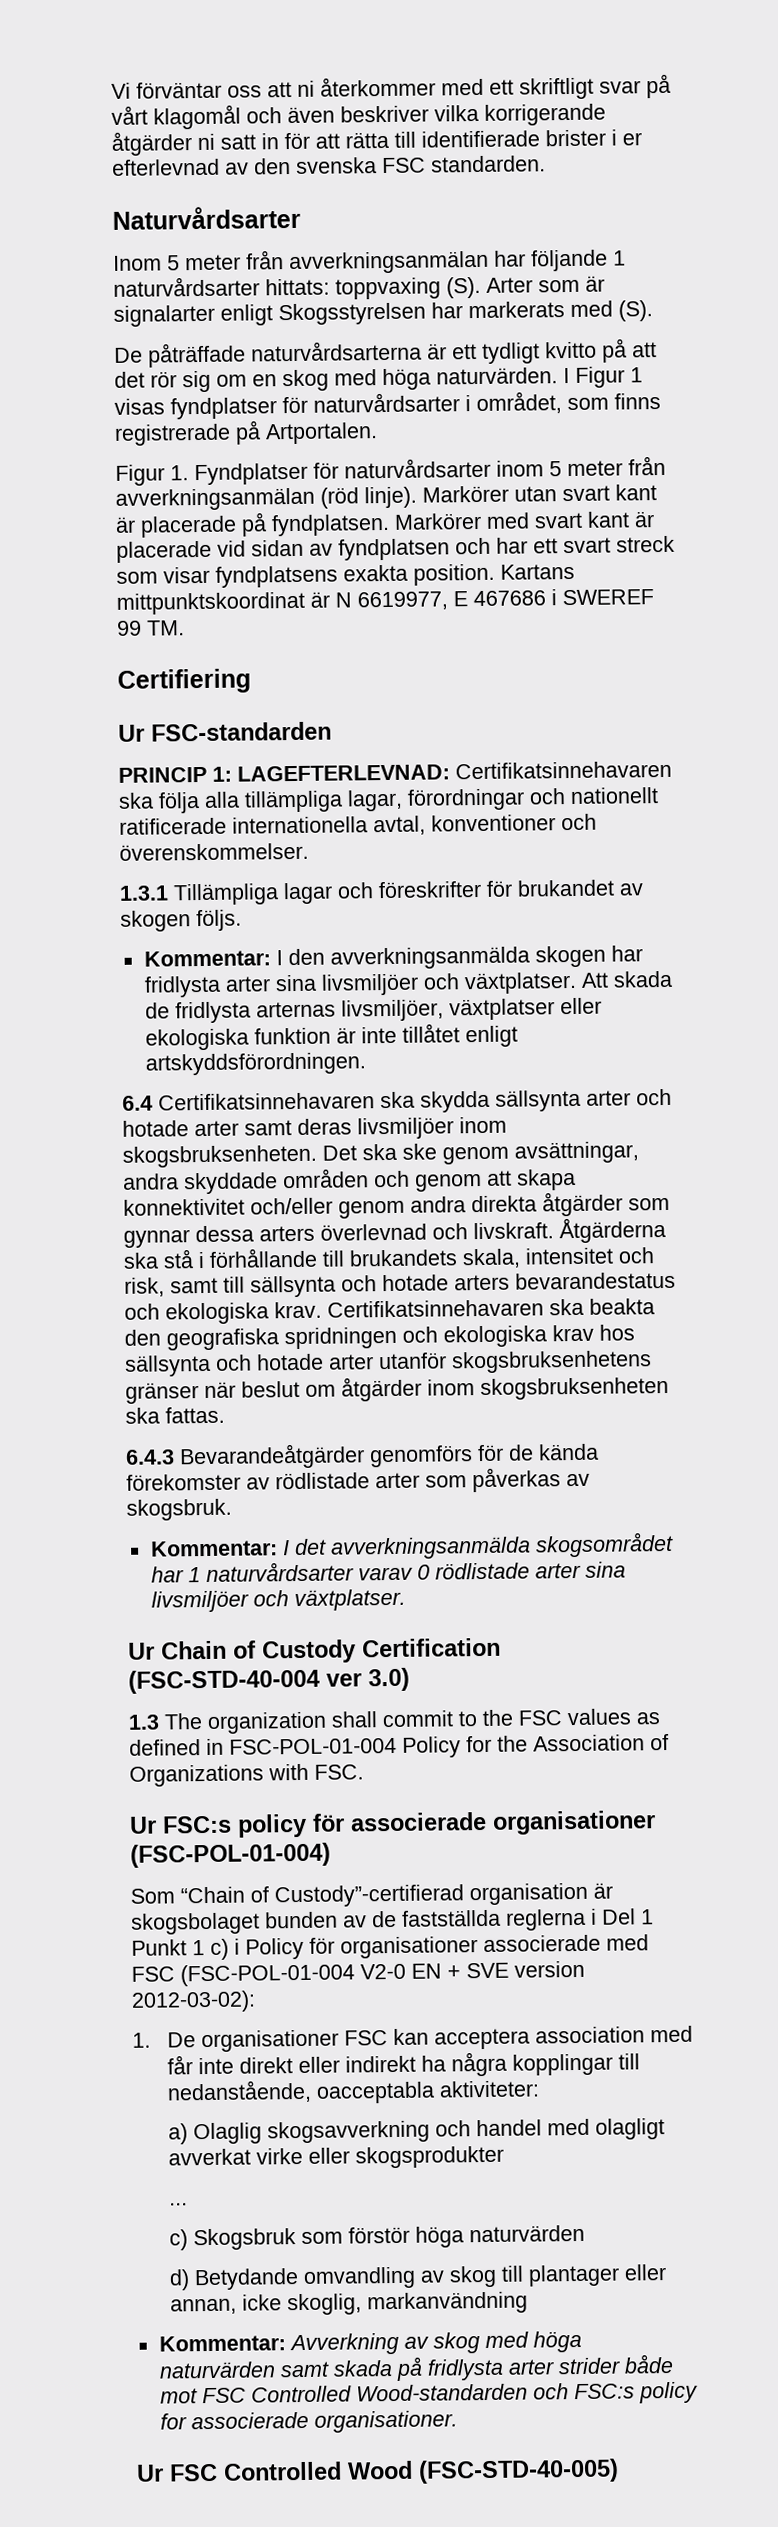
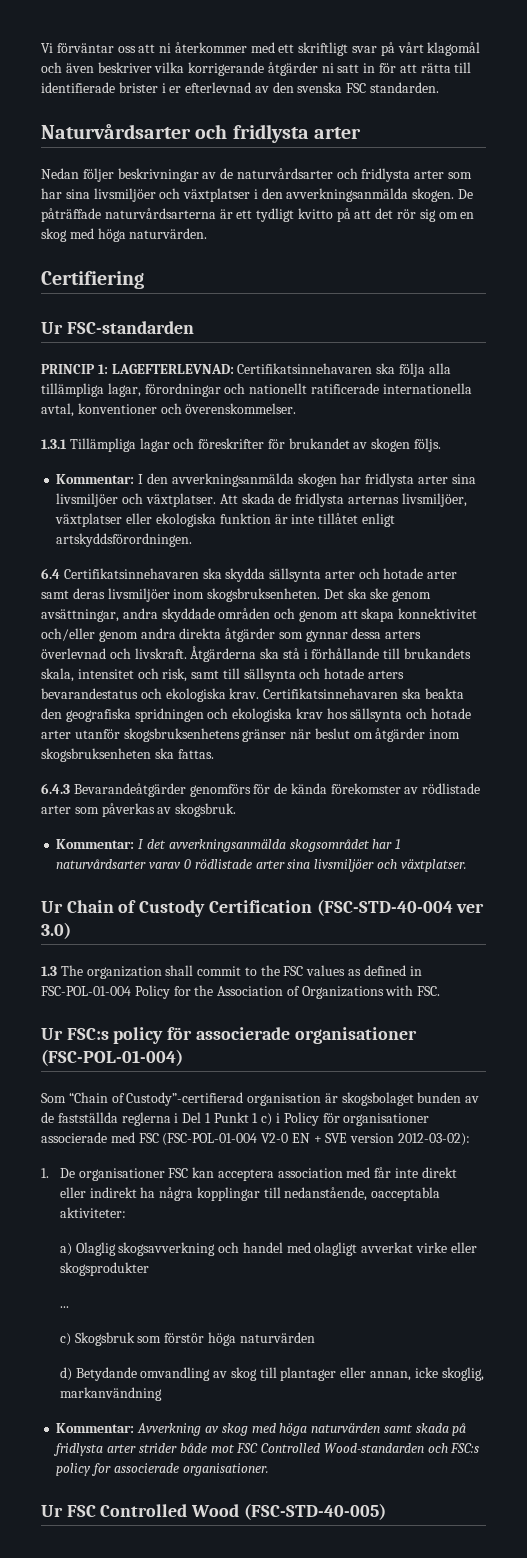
- Naturvårdsarter
- Inom 5 meter från avverkningsanmälan har följande 1 naturvårdsarter hittats: toppvaxing (S). Arter som är signalarter enligt Skogsstyrelsen har markerats med (S).
- De påträffade naturvårdsarterna är ett tydligt kvitto på att det rör sig om en skog med höga naturvärden. I Figur 1 visas fyndplatser för naturvårdsarter i området, som finns registrerade på Artportalen.
- Figur 1. Fyndplatser för naturvårdsarter inom 5 meter från avverkningsanmälan (röd linje). Markörer utan svart kant är placerade på fyndplatsen. Markörer med svart kant är placerade vid sidan av fyndplatsen och har ett svart streck som visar fyndplatsens exakta position. Kartans mittpunktskoordinat är N 6619977, E 467686 i SWEREF 99 TM.
+ Naturvårdsarter och fridlysta arter
+ Nedan följer beskrivningar av de naturvårdsarter och fridlysta arter som har sina livsmiljöer och växtplatser i den avverkningsanmälda skogen. De påträffade naturvårdsarterna är ett tydligt kvitto på att det rör sig om en skog med höga naturvärden.

